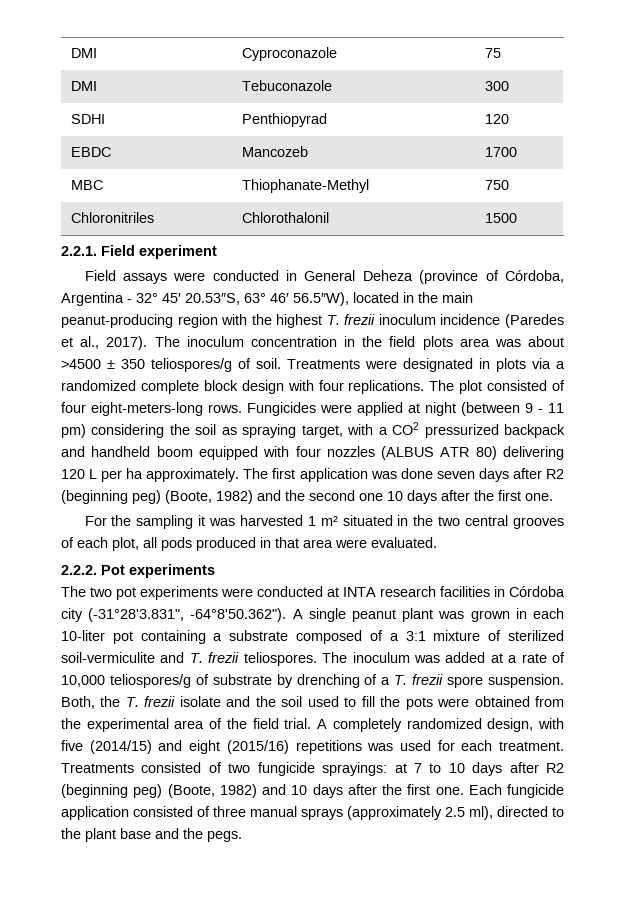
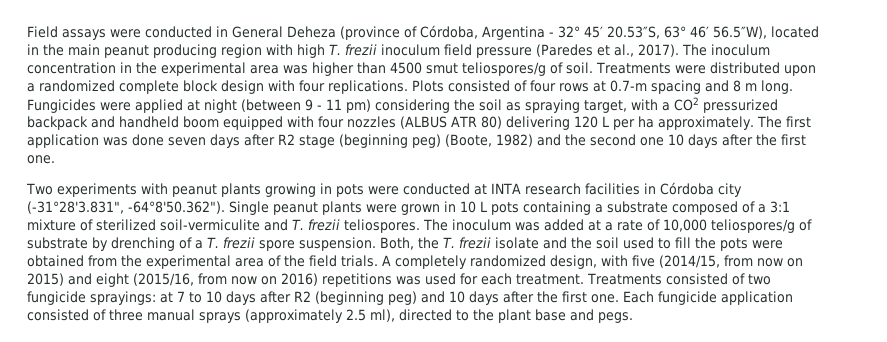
- DMI | Cyproconazole | 75
- DMI | Tebuconazole | 300
- SDHI | Penthiopyrad | 120
- EBDC | Mancozeb | 1700
- MBC | Thiophanate-Methyl | 750
- Chloronitriles | Chlorothalonil | 1500
- 2.2.1. Field experiment
- Field assays were conducted in General Deheza (province of Córdoba, Argentina - 32° 45′ 20.53″S, 63° 46′ 56.5″W), located in the main peanut-producing region with the highest T. frezii inoculum incidence (Paredes et al., 2017).
+ Field assays were conducted in General Deheza (province of Córdoba, Argentina - 32° 45′ 20.53″S, 63° 46′ 56.5″W), located in the main peanut producing region with high T. frezii inoculum field pressure (Paredes et al., 2017).
- The inoculum concentration in the field plots area was about >4500 ± 350 teliospores/g of soil.
+ The inoculum concentration in the experimental area was higher than 4500 smut teliospores/g of soil.
- Treatments were designated in plots via a randomized complete block design with four replications.
+ Treatments were distributed upon a randomized complete block design with four replications.
- The plot consisted of four eight-meters-long rows.
+ Plots consisted of four rows at 0.7-m spacing and 8 m long.
- The first application was done seven days after R2 (beginning peg) (Boote, 1982) and the second one 10 days after the first one.
+ The first application was done seven days after R2 stage (beginning peg) (Boote, 1982) and the second one 10 days after the first one.
- For the sampling it was harvested 1 m² situated in the two central grooves of each plot, all pods produced in that area were evaluated.
- 2.2.2. Pot experiments
- The two pot experiments were conducted at INTA research facilities in Córdoba city (-31°28'3.831", -64°8'50.362"). A single peanut plant was grown in each 10-liter pot containing a substrate composed of a 3:1 mixture of sterilized soil-vermiculite and T. frezii teliospores.
+ Two experiments with peanut plants growing in pots were conducted at INTA research facilities in Córdoba city (-31°28'3.831", -64°8'50.362"). Single peanut plants were grown in 10 L pots containing a substrate composed of a 3:1 mixture of sterilized soil-vermiculite and T. frezii teliospores.
- Both, the T. frezii isolate and the soil used to fill the pots were obtained from the experimental area of the field trial.
+ Both, the T. frezii isolate and the soil used to fill the pots were obtained from the experimental area of the field trials.
- A completely randomized design, with five (2014/15) and eight (2015/16) repetitions was used for each treatment.
+ A completely randomized design, with five (2014/15, from now on 2015) and eight (2015/16, from now on 2016) repetitions was used for each treatment.
- Treatments consisted of two fungicide sprayings: at 7 to 10 days after R2 (beginning peg) (Boote, 1982) and 10 days after the first one.
+ Treatments consisted of two fungicide sprayings: at 7 to 10 days after R2 (beginning peg) and 10 days after the first one.
- Each fungicide application consisted of three manual sprays (approximately 2.5 ml), directed to the plant base and the pegs.
+ Each fungicide application consisted of three manual sprays (approximately 2.5 ml), directed to the plant base and pegs.

